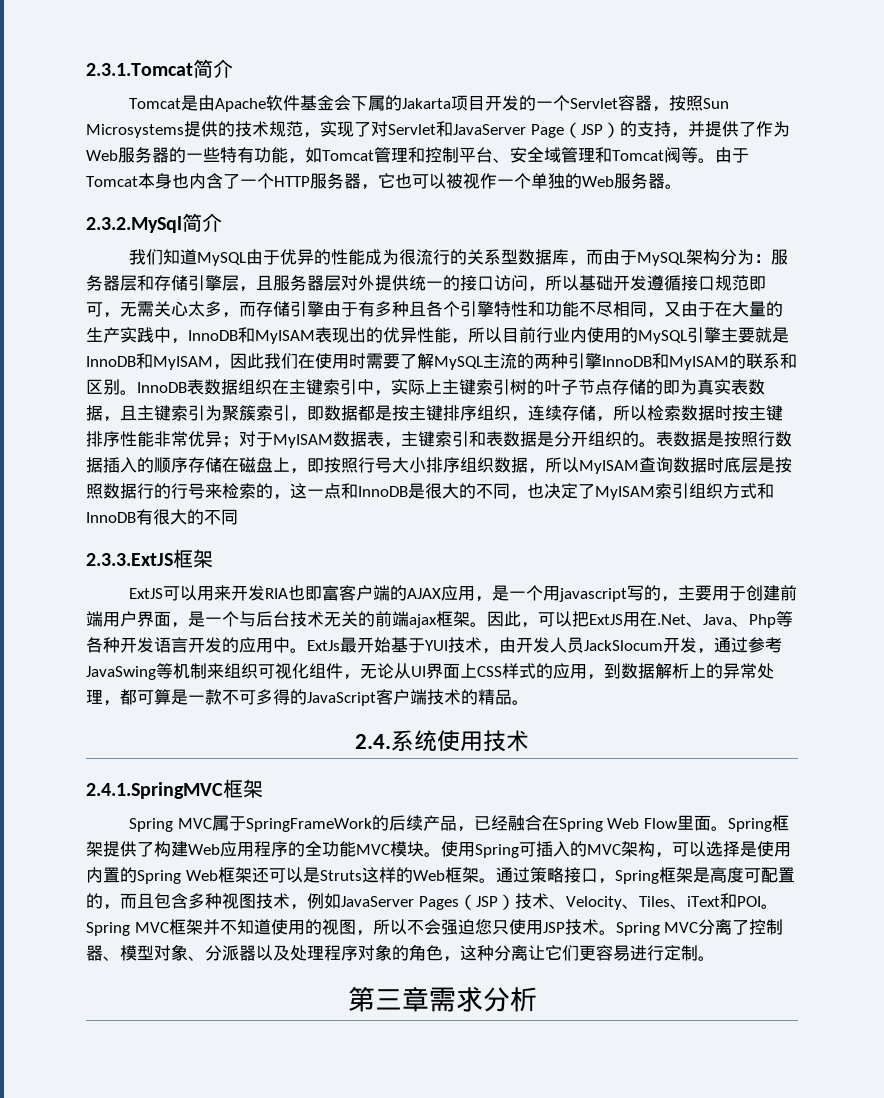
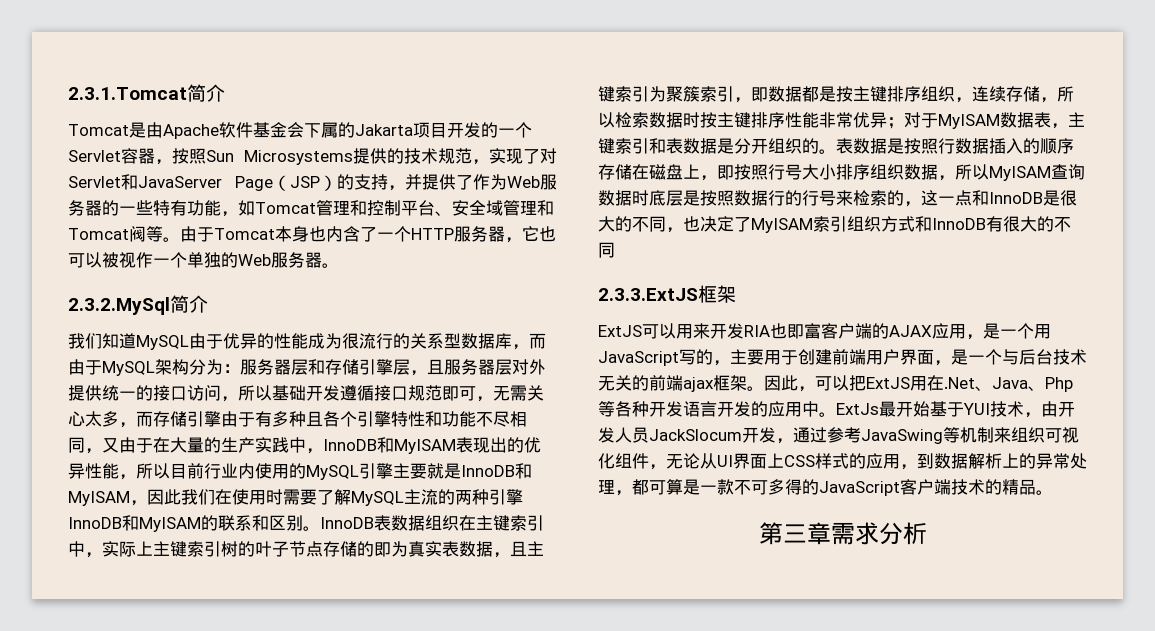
- ExtJS可以用来开发RIA也即富客户端的AJAX应用，是一个用javascript写的，主要用于创建前端用户界面，是一个与后台技术无关的前端ajax框架。
+ ExtJS可以用来开发RIA也即富客户端的AJAX应用，是一个用JavaScript写的，主要用于创建前端用户界面，是一个与后台技术无关的前端ajax框架。
- 2.4.系统使用技术
- 2.4.1.SpringMVC框架
- Spring MVC属于SpringFrameWork的后续产品，已经融合在Spring Web Flow里面。Spring框架提供了构建Web应用程序的全功能MVC模块。使用Spring可插入的MVC架构，可以选择是使用内置的Spring Web框架还可以是Struts这样的Web框架。通过策略接口，Spring框架是高度可配置的，而且包含多种视图技术，例如JavaServer Pages（JSP）技术、Velocity、Tiles、iText和POI。Spring MVC框架并不知道使用的视图，所以不会强迫您只使用JSP技术。Spring MVC分离了控制器、模型对象、分派器以及处理程序对象的角色，这种分离让它们更容易进行定制。

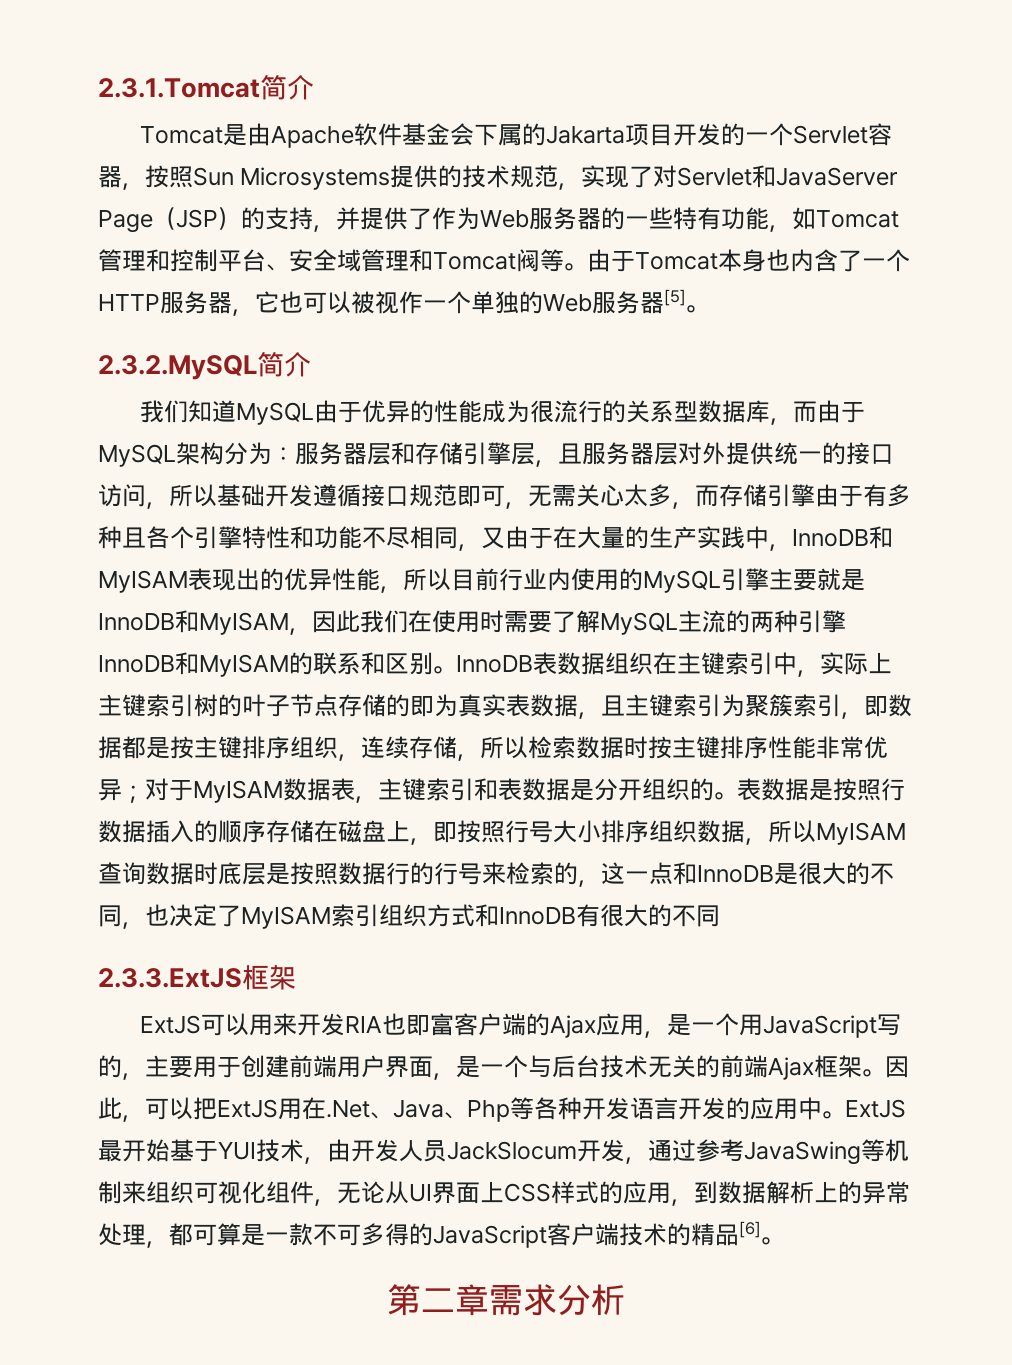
- 由于Tomcat本身也内含了一个HTTP服务器，它也可以被视作一个单独的Web服务器。
- 2.3.2.MySql简介
+ 由于Tomcat本身也内含了一个HTTP服务器，它也可以被视作一个单独的Web服务器[5]。
+ 2.3.2.MySQL简介
- ExtJS可以用来开发RIA也即富客户端的AJAX应用，是一个用JavaScript写的，主要用于创建前端用户界面，是一个与后台技术无关的前端ajax框架。
+ ExtJS可以用来开发RIA也即富客户端的Ajax应用，是一个用JavaScript写的，主要用于创建前端用户界面，是一个与后台技术无关的前端Ajax框架。
- ExtJs最开始基于YUI技术，由开发人员JackSlocum开发，通过参考JavaSwing等机制来组织可视化组件，无论从UI界面上CSS样式的应用，到数据解析上的异常处理，都可算是一款不可多得的JavaScript客户端技术的精品。
+ ExtJS最开始基于YUI技术，由开发人员JackSlocum开发，通过参考JavaSwing等机制来组织可视化组件，无论从UI界面上CSS样式的应用，到数据解析上的异常处理，都可算是一款不可多得的JavaScript客户端技术的精品[6]。
- 第三章需求分析
+ 第二章需求分析

